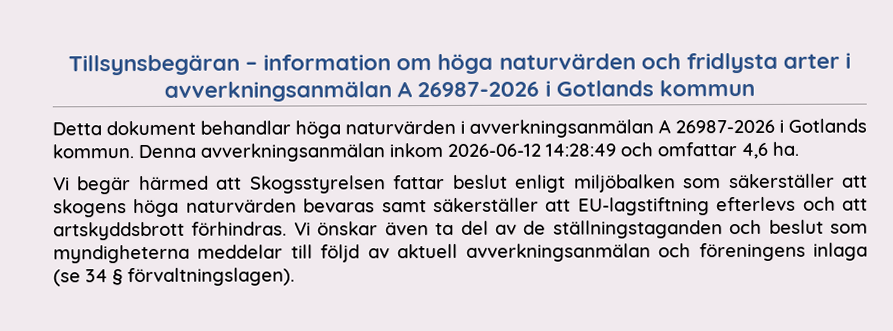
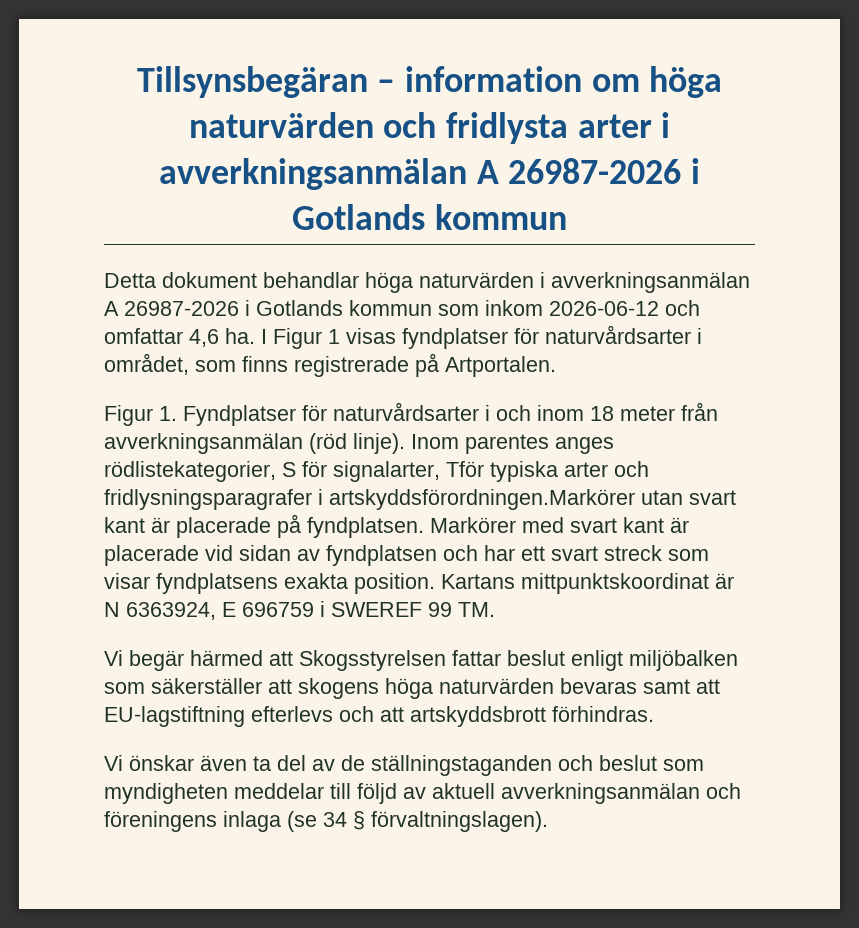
- Detta dokument behandlar höga naturvärden i avverkningsanmälan A 26987-2026 i Gotlands kommun. Denna avverkningsanmälan inkom 2026-06-12 14:28:49 och omfattar 4,6 ha.
+ Detta dokument behandlar höga naturvärden i avverkningsanmälan A 26987-2026 i Gotlands kommun som inkom 2026-06-12 och omfattar 4,6 ha. I Figur 1 visas fyndplatser för naturvårdsarter i området, som finns registrerade på Artportalen.
+ Figur 1. Fyndplatser för naturvårdsarter i och inom 18 meter från avverkningsanmälan (röd linje). Inom parentes anges rödlistekategorier, S för signalarter, Tför typiska arter och fridlysningsparagrafer i artskyddsförordningen.Markörer utan svart kant är placerade på fyndplatsen. Markörer med svart kant är placerade vid sidan av fyndplatsen och har ett svart streck som visar fyndplatsens exakta position. Kartans mittpunktskoordinat är N 6363924, E 696759 i SWEREF 99 TM.
- Vi begär härmed att Skogsstyrelsen fattar beslut enligt miljöbalken som säkerställer att skogens höga naturvärden bevaras samt säkerställer att EU-lagstiftning efterlevs och att artskyddsbrott förhindras. Vi önskar även ta del av de ställningstaganden och beslut som myndigheterna meddelar till följd av aktuell avverkningsanmälan och föreningens inlaga (se 34 § förvaltningslagen).
+ Vi begär härmed att Skogsstyrelsen fattar beslut enligt miljöbalken som säkerställer att skogens höga naturvärden bevaras samt att EU-lagstiftning efterlevs och att artskyddsbrott förhindras.
+ Vi önskar även ta del av de ställningstaganden och beslut som myndigheten meddelar till följd av aktuell avverkningsanmälan och föreningens inlaga (se 34 § förvaltningslagen).

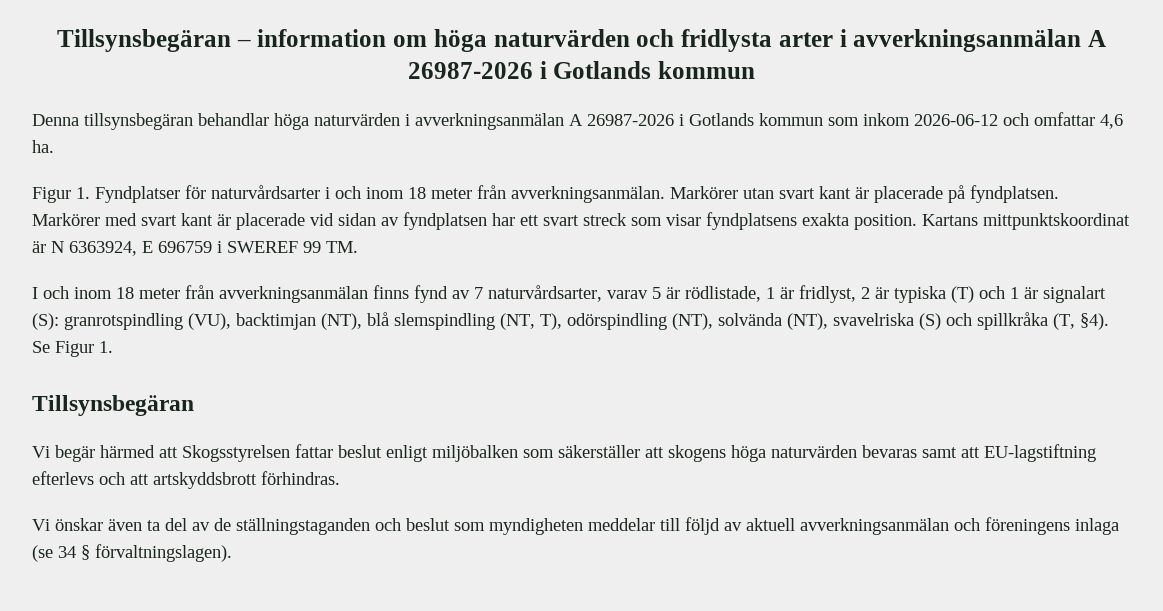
- Detta dokument behandlar höga naturvärden i avverkningsanmälan A 26987-2026 i Gotlands kommun som inkom 2026-06-12 och omfattar 4,6 ha. I Figur 1 visas fyndplatser för naturvårdsarter i området, som finns registrerade på Artportalen.
+ Denna tillsynsbegäran behandlar höga naturvärden i avverkningsanmälan A 26987-2026 i Gotlands kommun som inkom 2026-06-12 och omfattar 4,6 ha.
- Figur 1. Fyndplatser för naturvårdsarter i och inom 18 meter från avverkningsanmälan (röd linje). Inom parentes anges rödlistekategorier, S för signalarter, Tför typiska arter och fridlysningsparagrafer i artskyddsförordningen.Markörer utan svart kant är placerade på fyndplatsen.
+ Figur 1. Fyndplatser för naturvårdsarter i och inom 18 meter från avverkningsanmälan. Markörer utan svart kant är placerade på fyndplatsen.
- Markörer med svart kant är placerade vid sidan av fyndplatsen och har ett svart streck som visar fyndplatsens exakta position.
+ Markörer med svart kant är placerade vid sidan av fyndplatsen har ett svart streck som visar fyndplatsens exakta position.
+ I och inom 18 meter från avverkningsanmälan finns fynd av 7 naturvårdsarter, varav 5 är rödlistade, 1 är fridlyst, 2 är typiska (T) och 1 är signalart (S): granrotspindling (VU), backtimjan (NT), blå slemspindling (NT, T), odörspindling (NT), solvända (NT), svavelriska (S) och spillkråka (T, §4). Se Figur 1.
+ Tillsynsbegäran

